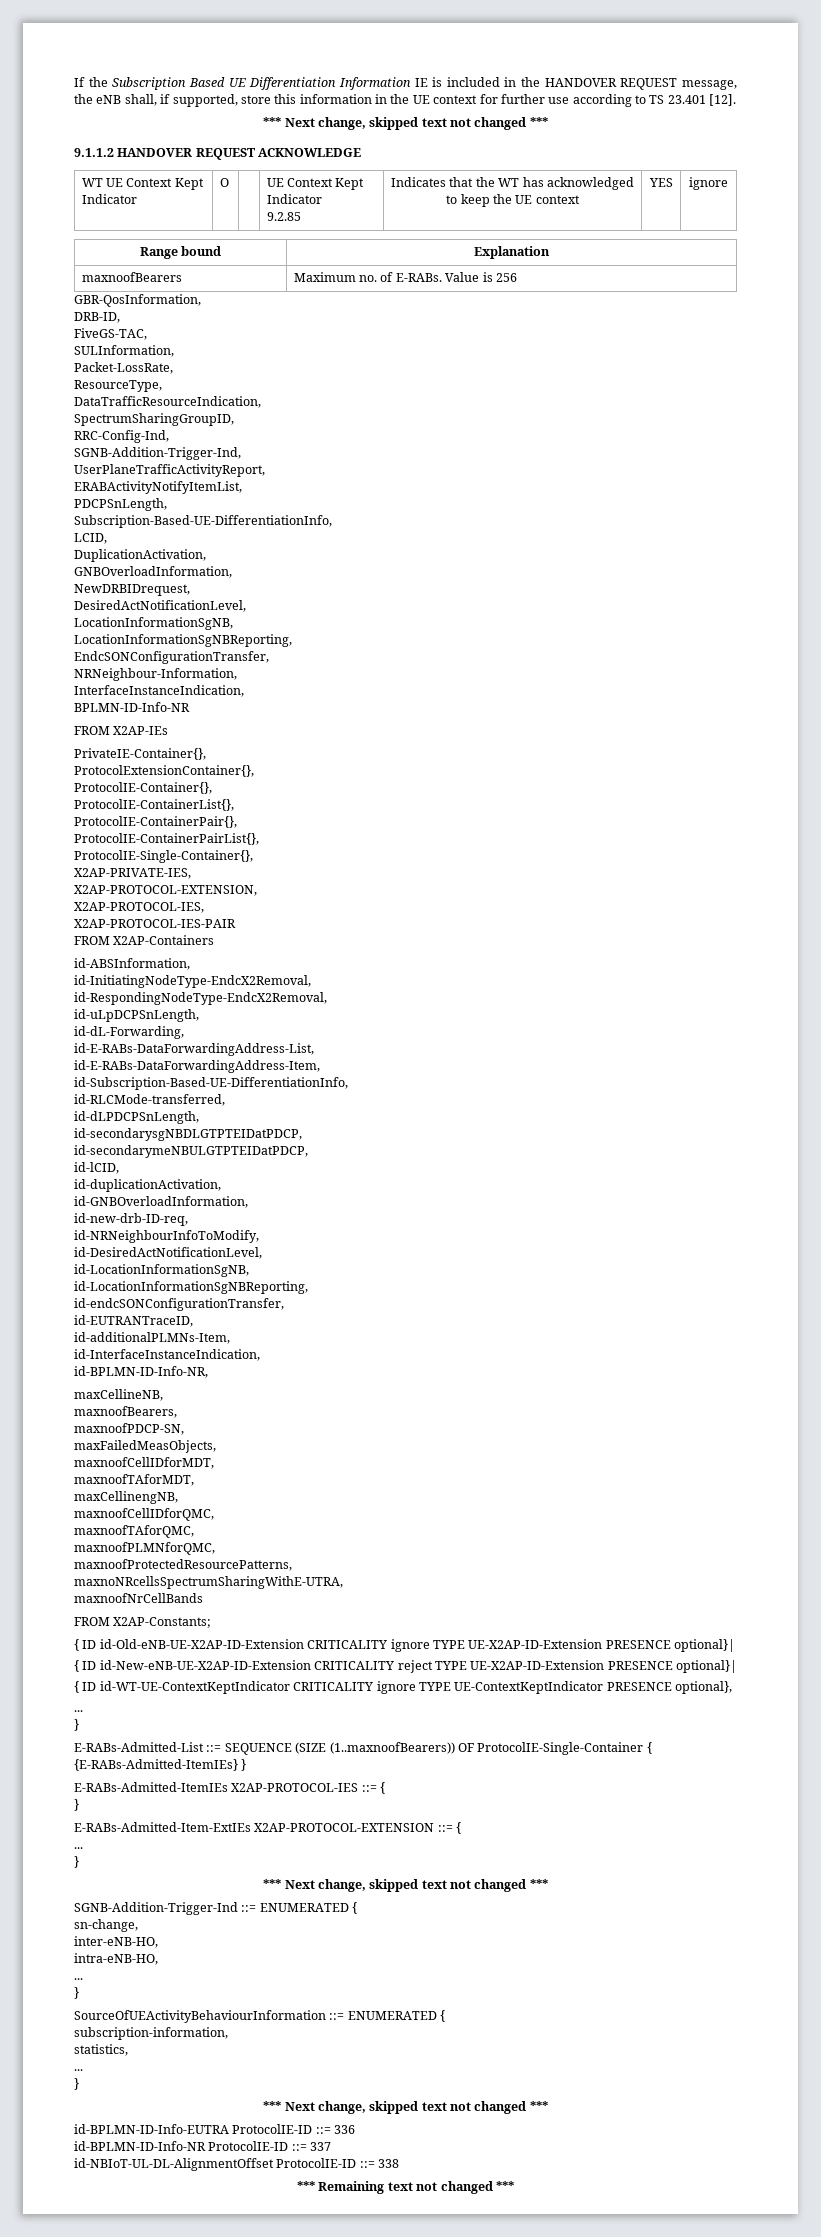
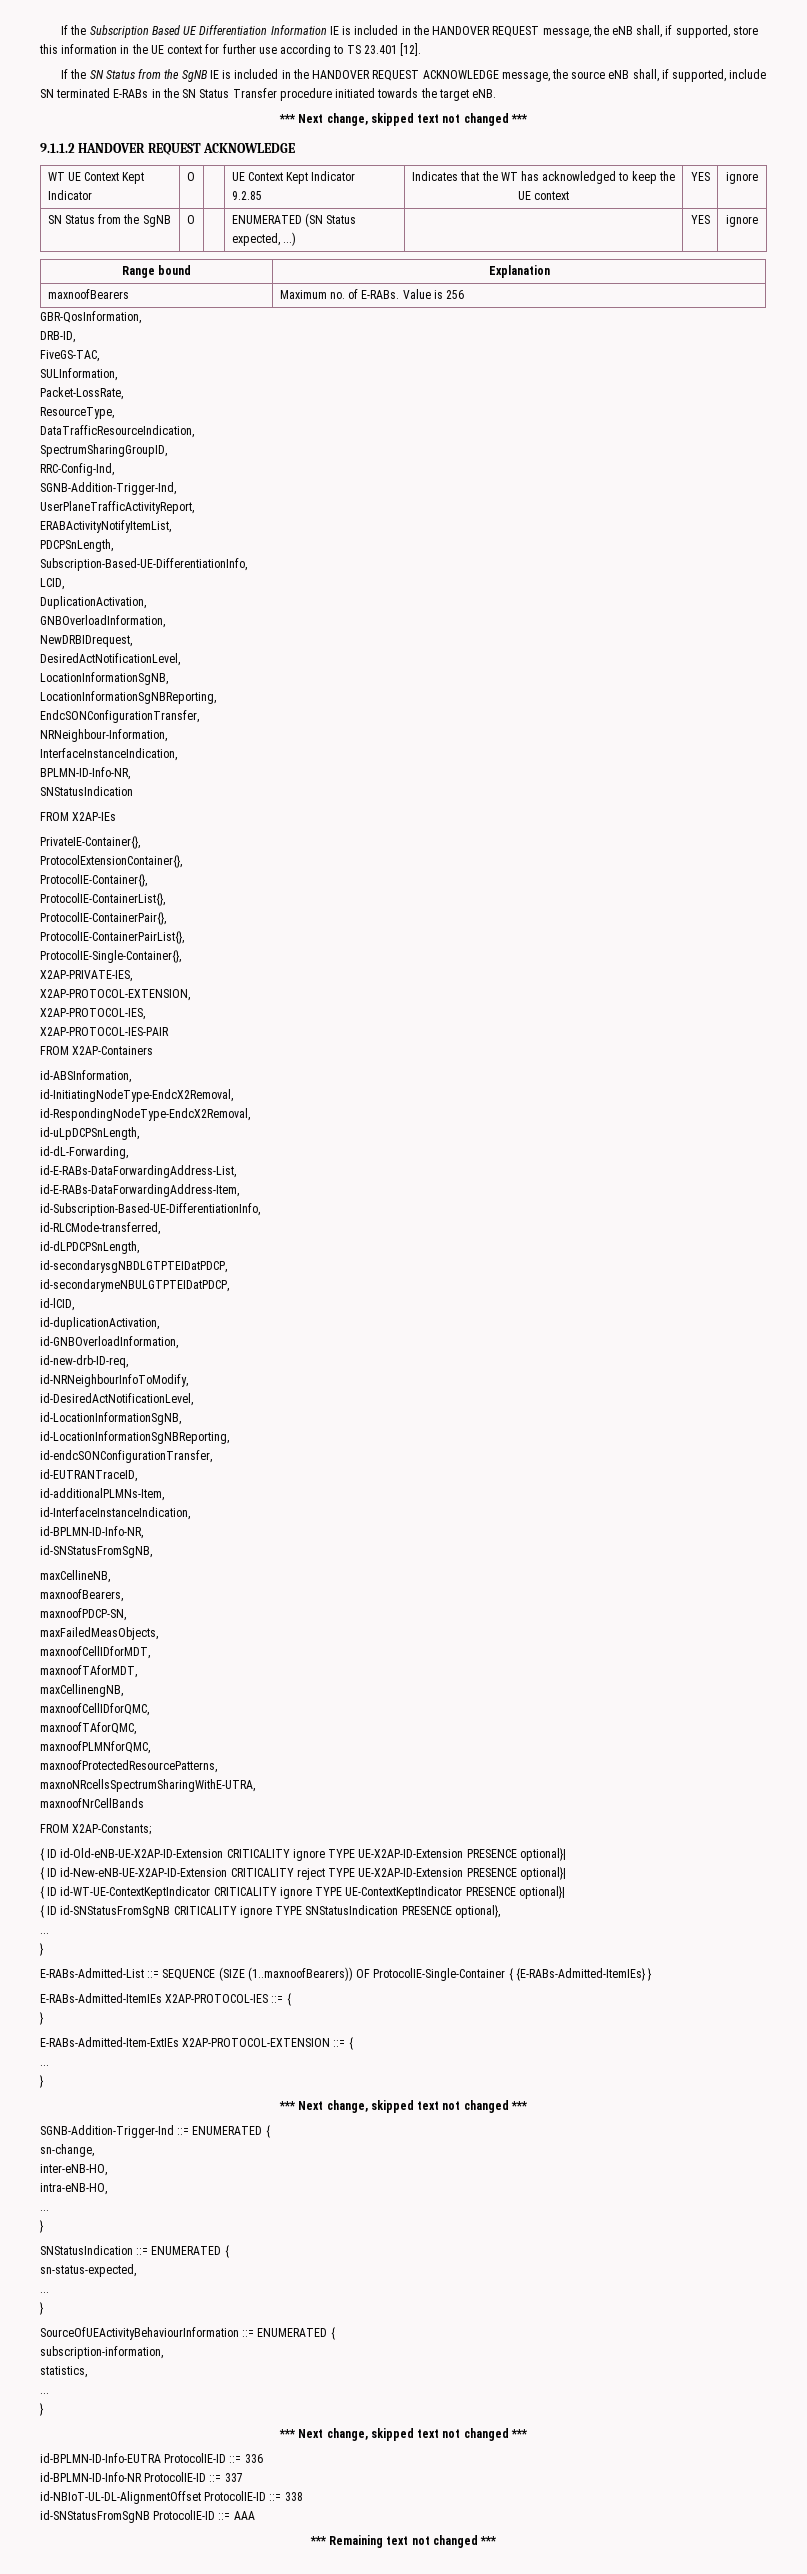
+ If the SN Status from the SgNB IE is included in the HANDOVER REQUEST ACKNOWLEDGE message, the source eNB shall, if supported, include SN terminated E-RABs in the SN Status Transfer procedure initiated towards the target eNB.
+ SN Status from the SgNB | O | | ENUMERATED (SN Status expected, ...) | | YES | ignore
- BPLMN-ID-Info-NR
+ BPLMN-ID-Info-NR,
+ SNStatusIndication
+ id-SNStatusFromSgNB,
- { ID id-WT-UE-ContextKeptIndicator CRITICALITY ignore TYPE UE-ContextKeptIndicator PRESENCE optional},
+ { ID id-WT-UE-ContextKeptIndicator CRITICALITY ignore TYPE UE-ContextKeptIndicator PRESENCE optional}|
+ { ID id-SNStatusFromSgNB CRITICALITY ignore TYPE SNStatusIndication PRESENCE optional},
+ SNStatusIndication ::= ENUMERATED {
+ sn-status-expected,
+ ...
+ }
+ id-SNStatusFromSgNB ProtocolIE-ID ::= AAA

